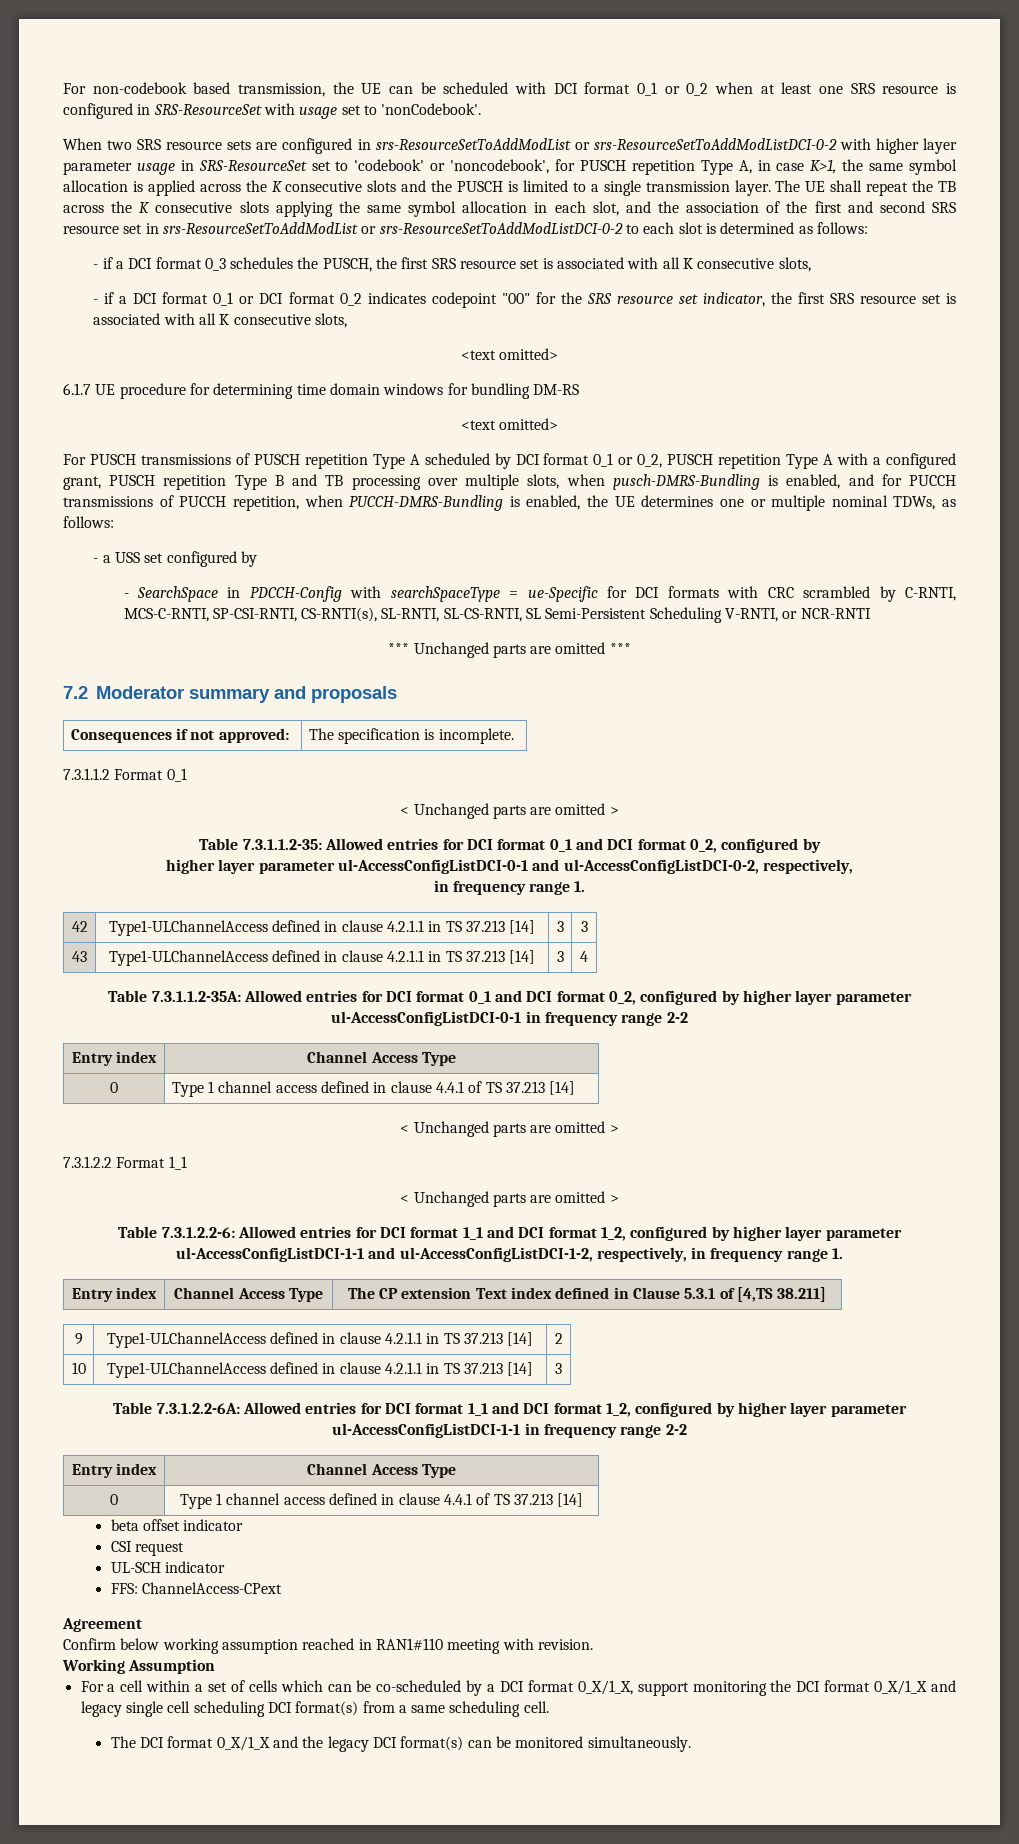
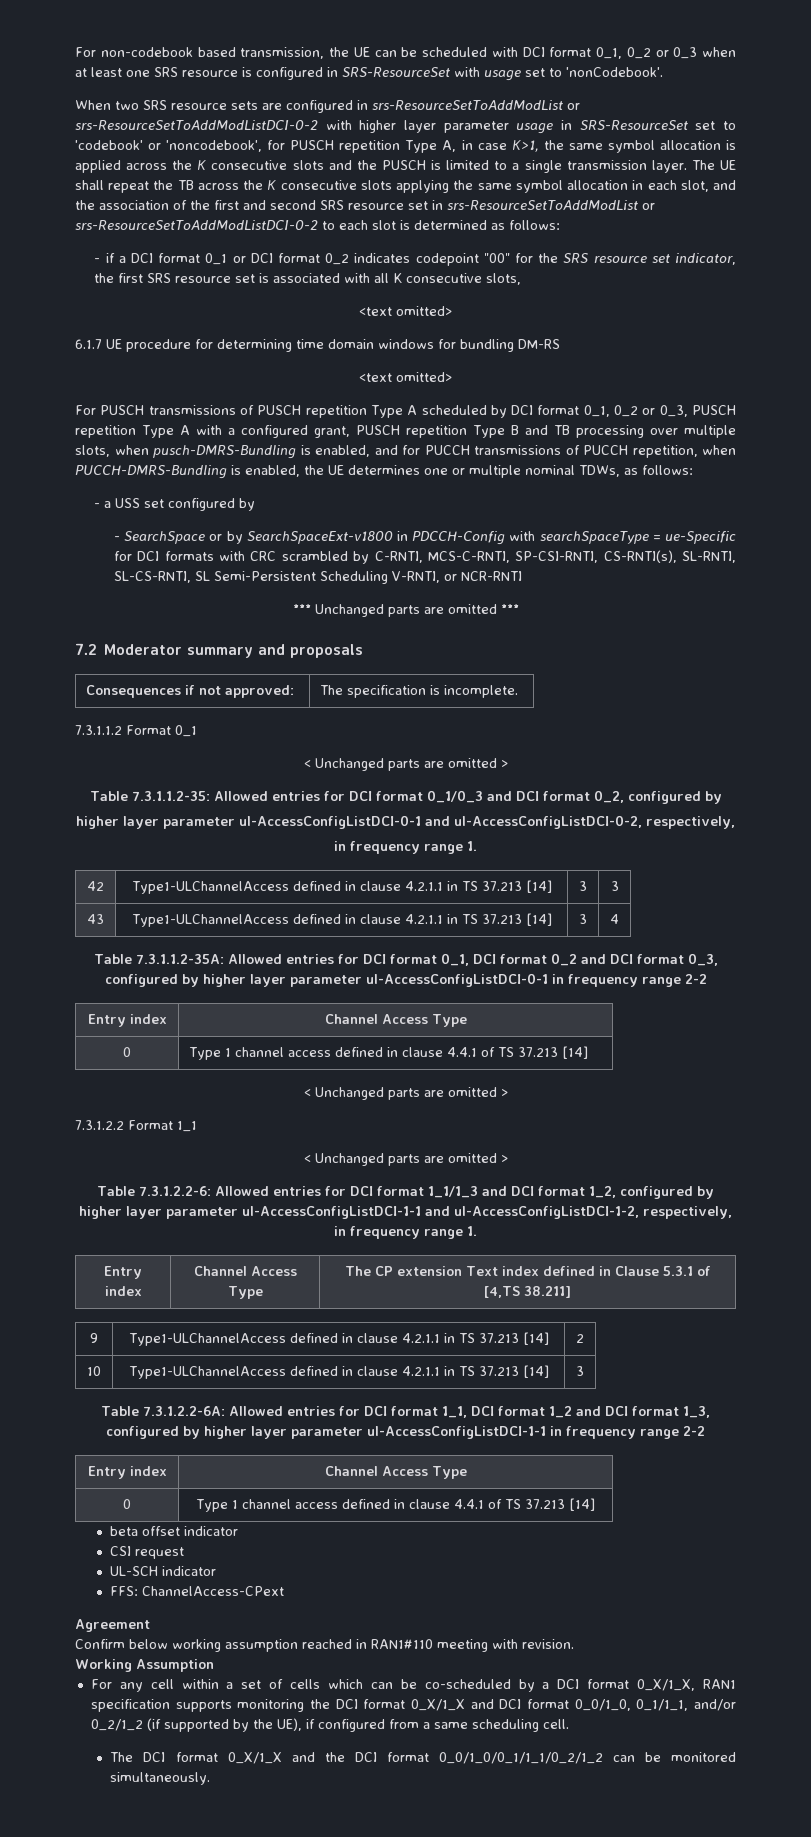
- For non-codebook based transmission, the UE can be scheduled with DCI format 0_1 or 0_2 when at least one SRS resource is configured in SRS-ResourceSet with usage set to 'nonCodebook'.
+ For non-codebook based transmission, the UE can be scheduled with DCI format 0_1, 0_2 or 0_3 when at least one SRS resource is configured in SRS-ResourceSet with usage set to 'nonCodebook'.
- - if a DCI format 0_3 schedules the PUSCH, the first SRS resource set is associated with all K consecutive slots,
- For PUSCH transmissions of PUSCH repetition Type A scheduled by DCI format 0_1 or 0_2, PUSCH repetition Type A with a configured grant, PUSCH repetition Type B and TB processing over multiple slots, when pusch-DMRS-Bundling is enabled, and for PUCCH transmissions of PUCCH repetition, when PUCCH-DMRS-Bundling is enabled, the UE determines one or multiple nominal TDWs, as follows:
+ For PUSCH transmissions of PUSCH repetition Type A scheduled by DCI format 0_1, 0_2 or 0_3, PUSCH repetition Type A with a configured grant, PUSCH repetition Type B and TB processing over multiple slots, when pusch-DMRS-Bundling is enabled, and for PUCCH transmissions of PUCCH repetition, when PUCCH-DMRS-Bundling is enabled, the UE determines one or multiple nominal TDWs, as follows:
- - SearchSpace in PDCCH-Config with searchSpaceType = ue-Specific for DCI formats with CRC scrambled by C-RNTI, MCS-C-RNTI, SP-CSI-RNTI, CS-RNTI(s), SL-RNTI, SL-CS-RNTI, SL Semi-Persistent Scheduling V-RNTI, or NCR-RNTI
+ - SearchSpace or by SearchSpaceExt-v1800 in PDCCH-Config with searchSpaceType = ue-Specific for DCI formats with CRC scrambled by C-RNTI, MCS-C-RNTI, SP-CSI-RNTI, CS-RNTI(s), SL-RNTI, SL-CS-RNTI, SL Semi-Persistent Scheduling V-RNTI, or NCR-RNTI
- Table 7.3.1.1.2-35: Allowed entries for DCI format 0_1 and DCI format 0_2, configured by
+ Table 7.3.1.1.2-35: Allowed entries for DCI format 0_1/0_3 and DCI format 0_2, configured by
- Table 7.3.1.1.2-35A: Allowed entries for DCI format 0_1 and DCI format 0_2, configured by higher layer parameter ul-AccessConfigListDCI-0-1 in frequency range 2-2
+ Table 7.3.1.1.2-35A: Allowed entries for DCI format 0_1, DCI format 0_2 and DCI format 0_3, configured by higher layer parameter ul-AccessConfigListDCI-0-1 in frequency range 2-2
- Table 7.3.1.2.2-6: Allowed entries for DCI format 1_1 and DCI format 1_2, configured by higher layer parameter ul-AccessConfigListDCI-1-1 and ul-AccessConfigListDCI-1-2, respectively, in frequency range 1.
+ Table 7.3.1.2.2-6: Allowed entries for DCI format 1_1/1_3 and DCI format 1_2, configured by higher layer parameter ul-AccessConfigListDCI-1-1 and ul-AccessConfigListDCI-1-2, respectively, in frequency range 1.
- Table 7.3.1.2.2-6A: Allowed entries for DCI format 1_1 and DCI format 1_2, configured by higher layer parameter ul-AccessConfigListDCI-1-1 in frequency range 2-2
+ Table 7.3.1.2.2-6A: Allowed entries for DCI format 1_1, DCI format 1_2 and DCI format 1_3, configured by higher layer parameter ul-AccessConfigListDCI-1-1 in frequency range 2-2
- For a cell within a set of cells which can be co-scheduled by a DCI format 0_X/1_X, support monitoring the DCI format 0_X/1_X and legacy single cell scheduling DCI format(s) from a same scheduling cell.
+ For any cell within a set of cells which can be co-scheduled by a DCI format 0_X/1_X, RAN1 specification supports monitoring the DCI format 0_X/1_X and DCI format 0_0/1_0, 0_1/1_1, and/or 0_2/1_2 (if supported by the UE), if configured from a same scheduling cell.
- The DCI format 0_X/1_X and the legacy DCI format(s) can be monitored simultaneously.
+ The DCI format 0_X/1_X and the DCI format 0_0/1_0/0_1/1_1/0_2/1_2 can be monitored simultaneously.

